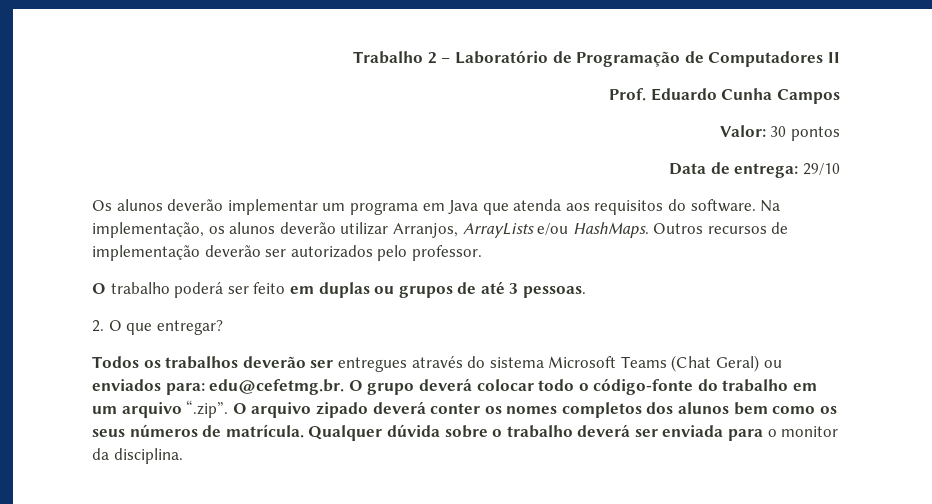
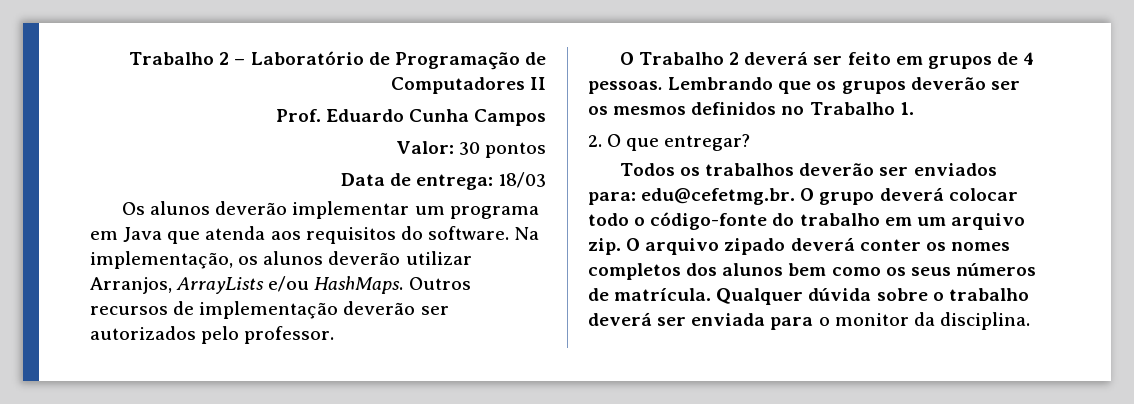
- Data de entrega: 29/10
+ Data de entrega: 18/03
- O trabalho poderá ser feito em duplas ou grupos de até 3 pessoas.
+ O Trabalho 2 deverá ser feito em grupos de 4 pessoas. Lembrando que os grupos deverão ser os mesmos definidos no Trabalho 1.
- Todos os trabalhos deverão ser entregues através do sistema Microsoft Teams (Chat Geral) ou enviados para: edu@cefetmg.br. O grupo deverá colocar todo o código-fonte do trabalho em um arquivo “.zip”. O arquivo zipado deverá conter os nomes completos dos alunos bem como os seus números de matrícula.
+ Todos os trabalhos deverão ser enviados para: edu@cefetmg.br. O grupo deverá colocar todo o código-fonte do trabalho em um arquivo zip. O arquivo zipado deverá conter os nomes completos dos alunos bem como os seus números de matrícula.

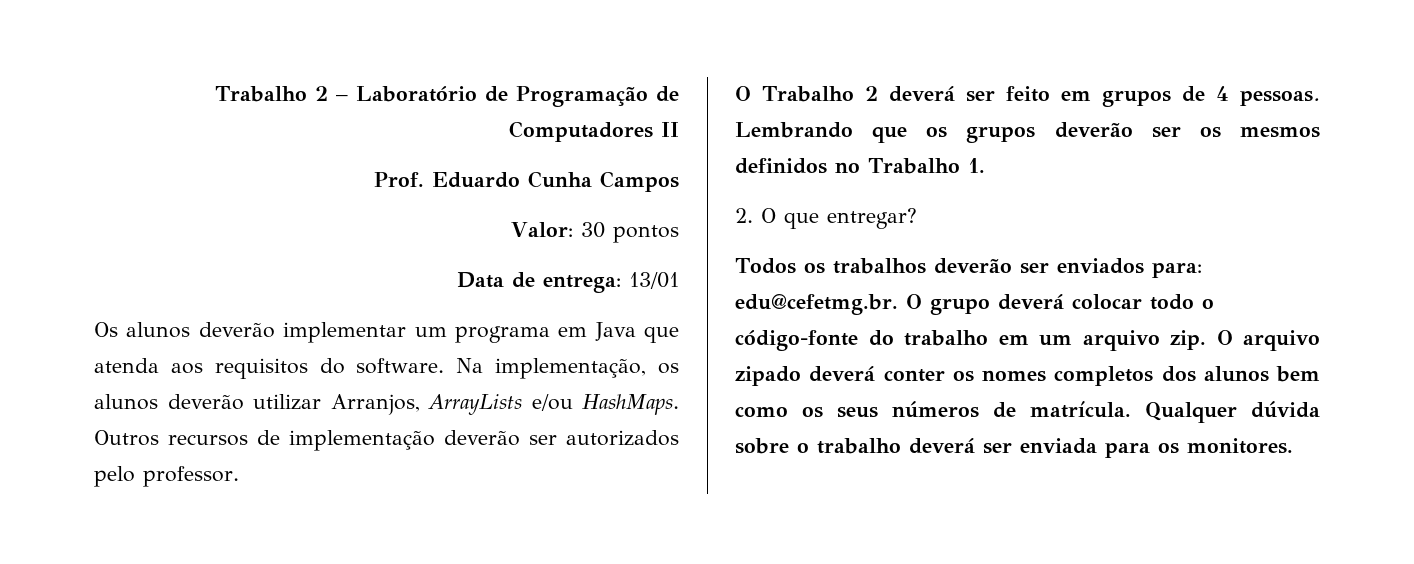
- Data de entrega: 18/03
+ Data de entrega: 13/01
- Qualquer dúvida sobre o trabalho deverá ser enviada para o monitor da disciplina.
+ Qualquer dúvida sobre o trabalho deverá ser enviada para os monitores.

